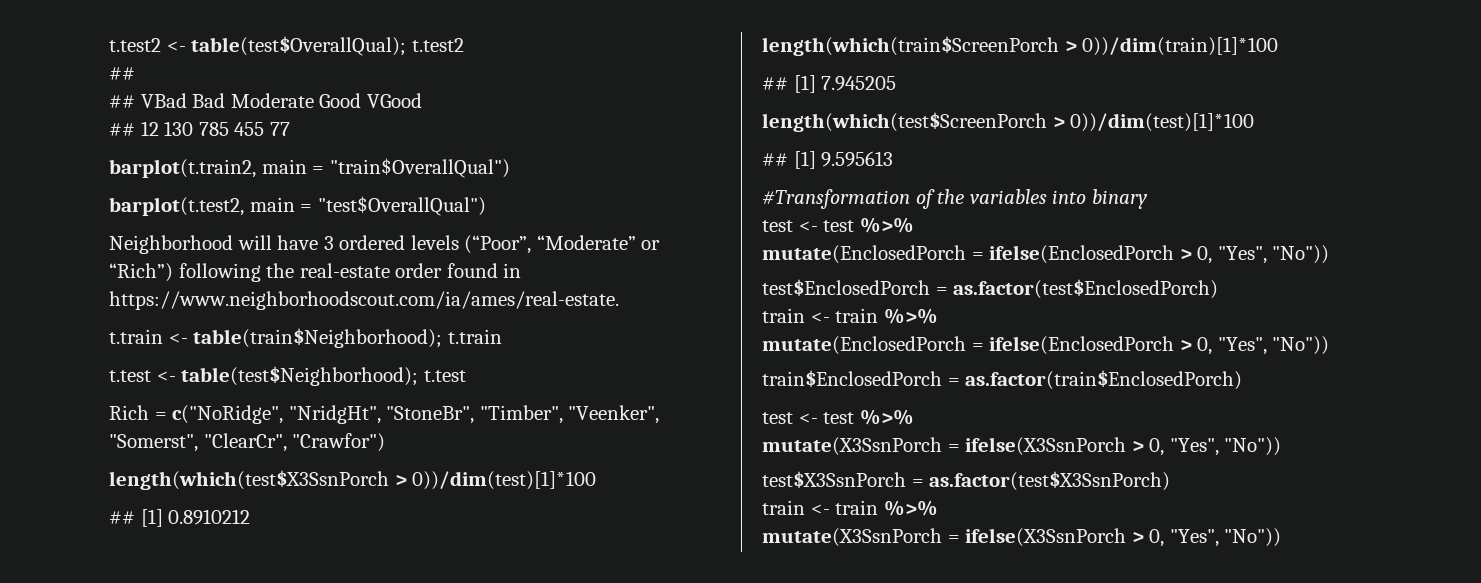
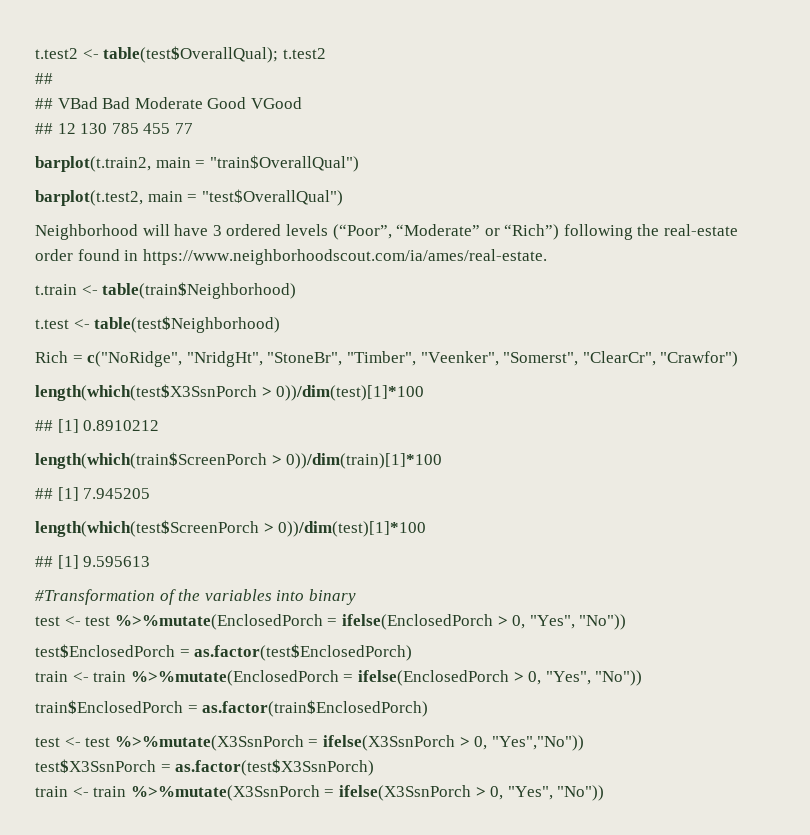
- t.train <- table(train$Neighborhood); t.train
+ t.train <- table(train$Neighborhood)
- t.test <- table(test$Neighborhood); t.test
+ t.test <- table(test$Neighborhood)
  #Transformation of the variables into binary
- test <- test %>%
- mutate(EnclosedPorch = ifelse(EnclosedPorch > 0, "Yes", "No"))
+ test <- test %>%mutate(EnclosedPorch = ifelse(EnclosedPorch > 0, "Yes", "No"))
  test$EnclosedPorch = as.factor(test$EnclosedPorch)
- train <- train %>%
- mutate(EnclosedPorch = ifelse(EnclosedPorch > 0, "Yes", "No"))
+ train <- train %>%mutate(EnclosedPorch = ifelse(EnclosedPorch > 0, "Yes", "No"))
  train$EnclosedPorch = as.factor(train$EnclosedPorch)
- test <- test %>%
- mutate(X3SsnPorch = ifelse(X3SsnPorch > 0, "Yes", "No"))
+ test <- test %>%mutate(X3SsnPorch = ifelse(X3SsnPorch > 0, "Yes","No"))
  test$X3SsnPorch = as.factor(test$X3SsnPorch)
- train <- train %>%
- mutate(X3SsnPorch = ifelse(X3SsnPorch > 0, "Yes", "No"))
+ train <- train %>%mutate(X3SsnPorch = ifelse(X3SsnPorch > 0, "Yes", "No"))

